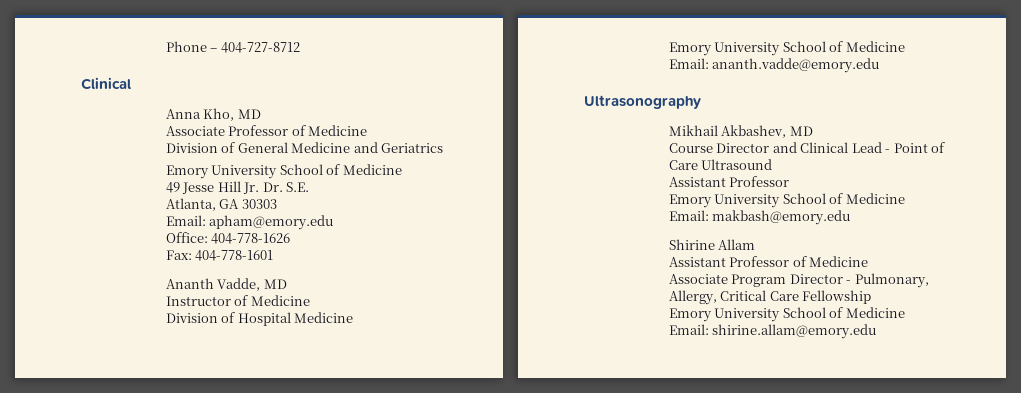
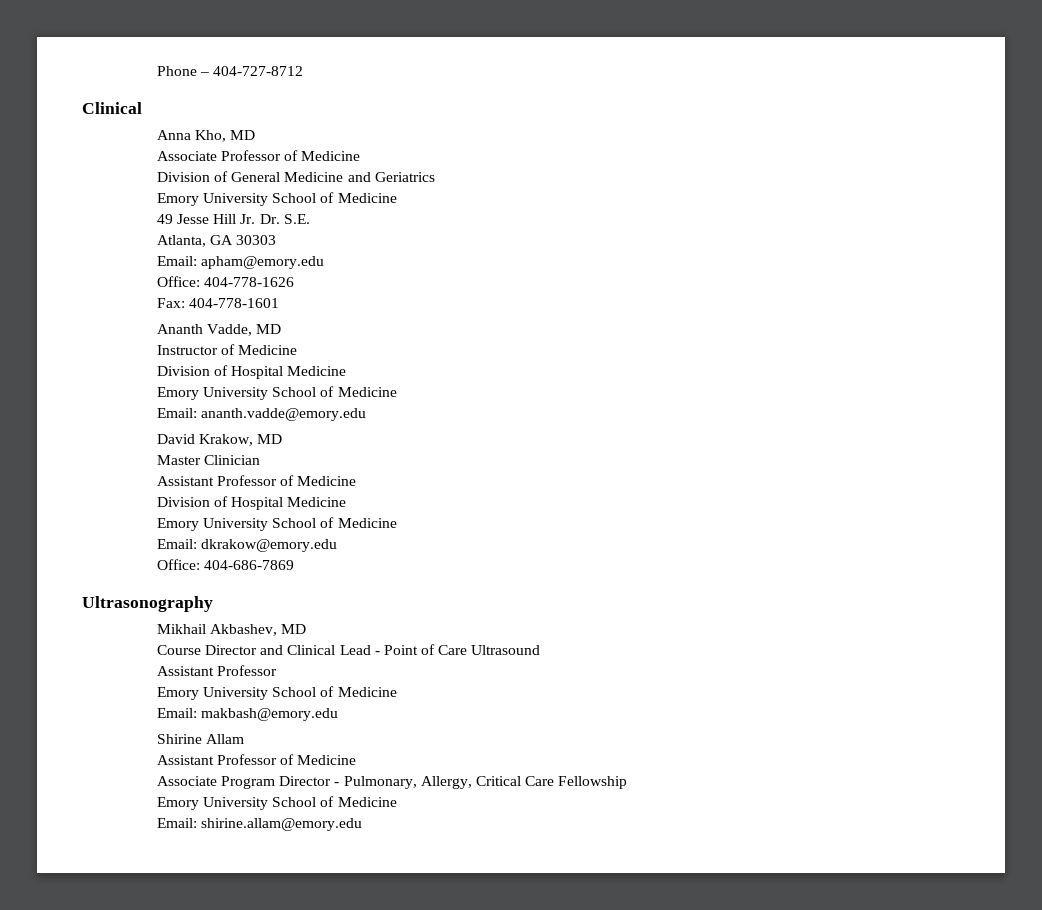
+ David Krakow, MD
+ Master Clinician
+ Assistant Professor of Medicine
+ Division of Hospital Medicine
+ Emory University School of Medicine
+ Email: dkrakow@emory.edu
+ Office: 404-686-7869

